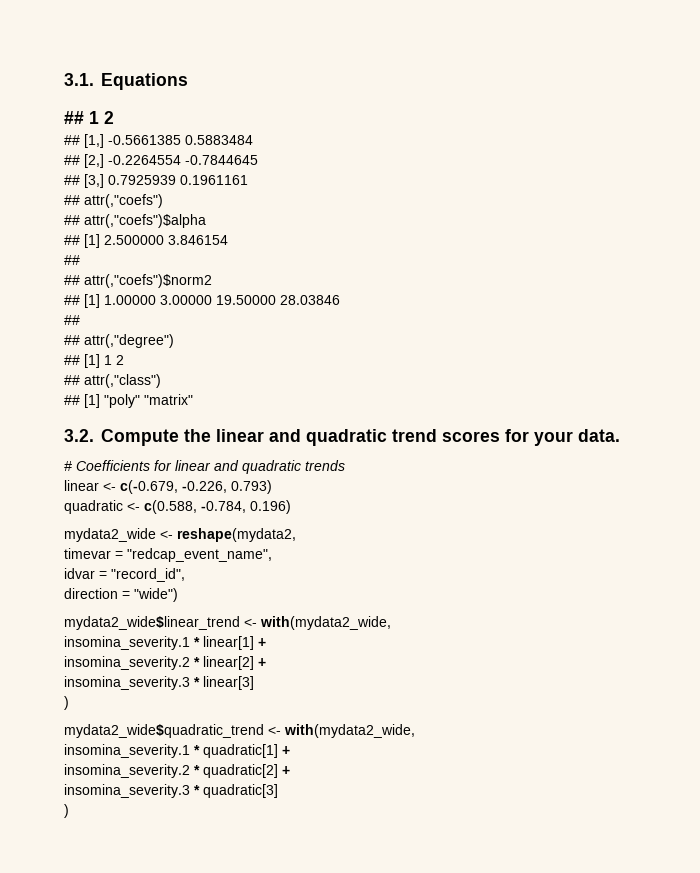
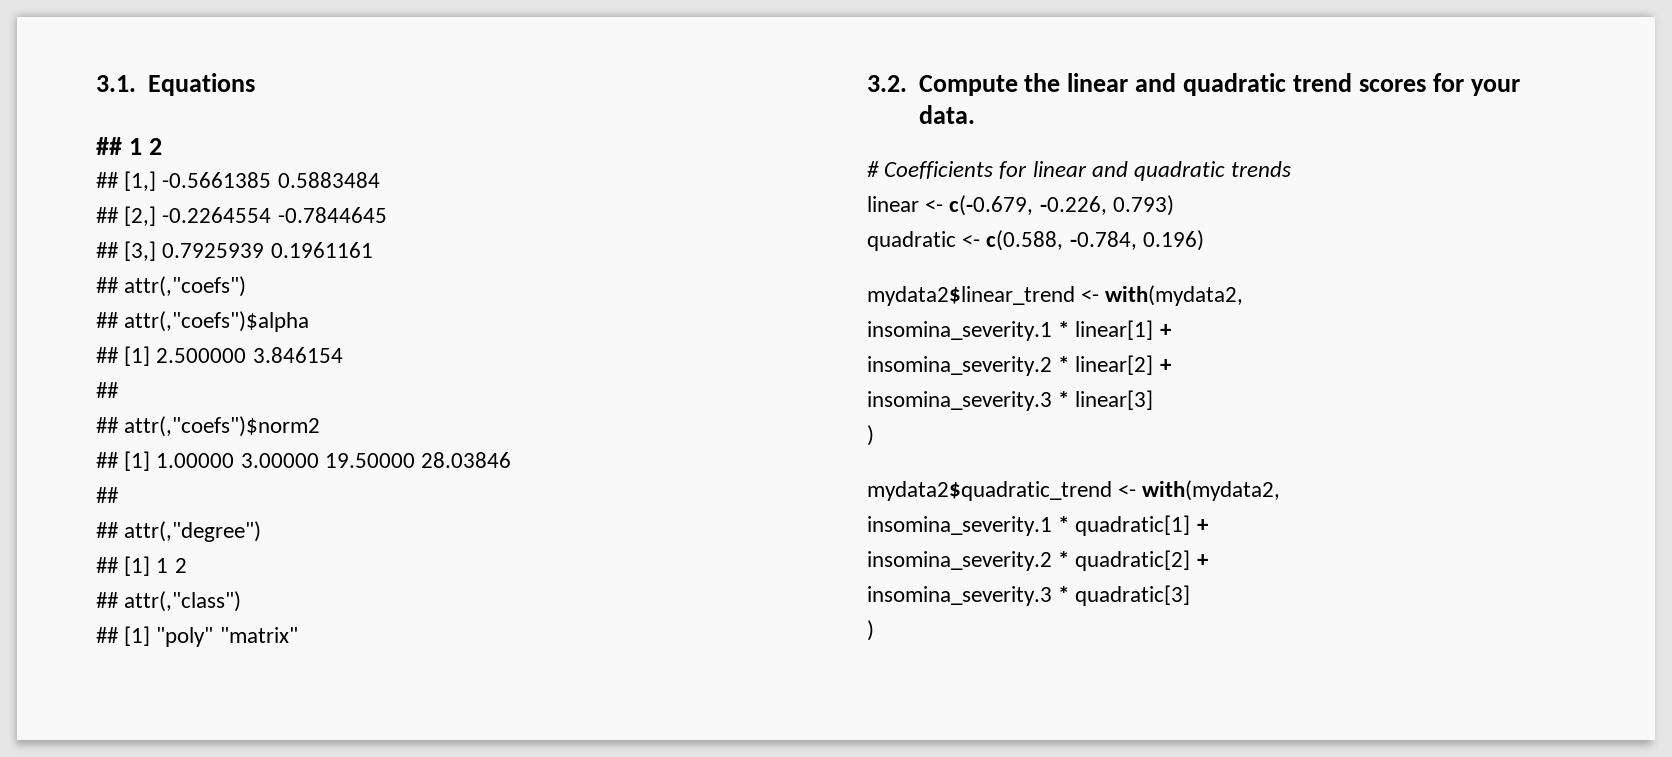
- mydata2_wide <- reshape(mydata2,
- timevar = "redcap_event_name",
- idvar = "record_id",
- direction = "wide")
- mydata2_wide$linear_trend <- with(mydata2_wide,
+ mydata2$linear_trend <- with(mydata2,
- mydata2_wide$quadratic_trend <- with(mydata2_wide,
+ mydata2$quadratic_trend <- with(mydata2,

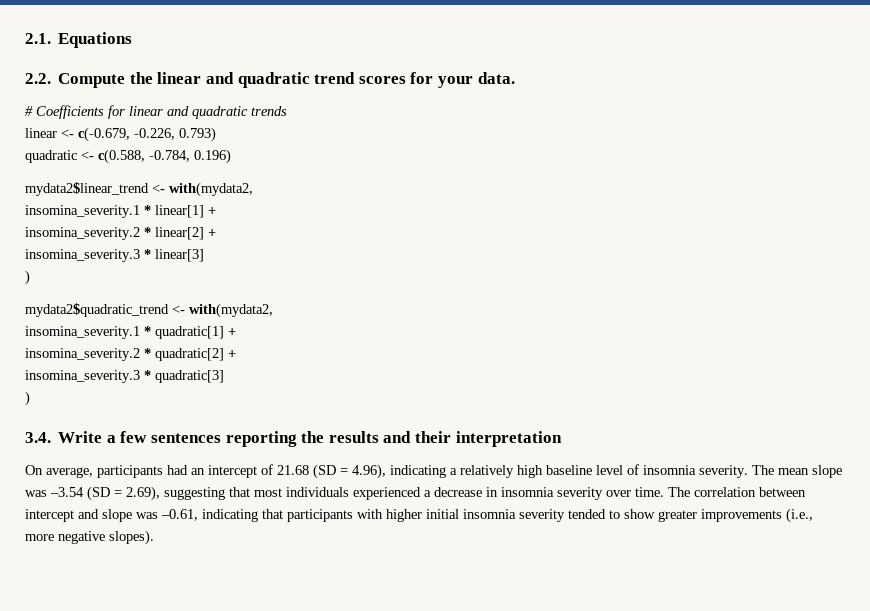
- 3.1. Equations
+ 2.1. Equations
- ## 1 2
- ## [1,] -0.5661385 0.5883484
- ## [2,] -0.2264554 -0.7844645
- ## [3,] 0.7925939 0.1961161
- ## attr(,"coefs")
- ## attr(,"coefs")$alpha
- ## [1] 2.500000 3.846154
- ##
- ## attr(,"coefs")$norm2
- ## [1] 1.00000 3.00000 19.50000 28.03846
- ##
- ## attr(,"degree")
- ## [1] 1 2
- ## attr(,"class")
- ## [1] "poly" "matrix"
- 3.2. Compute the linear and quadratic trend scores for your data.
+ 2.2. Compute the linear and quadratic trend scores for your data.
+ 3.4. Write a few sentences reporting the results and their interpretation
+ On average, participants had an intercept of 21.68 (SD = 4.96), indicating a relatively high baseline level of insomnia severity. The mean slope was –3.54 (SD = 2.69), suggesting that most individuals experienced a decrease in insomnia severity over time. The correlation between intercept and slope was –0.61, indicating that participants with higher initial insomnia severity tended to show greater improvements (i.e., more negative slopes).

